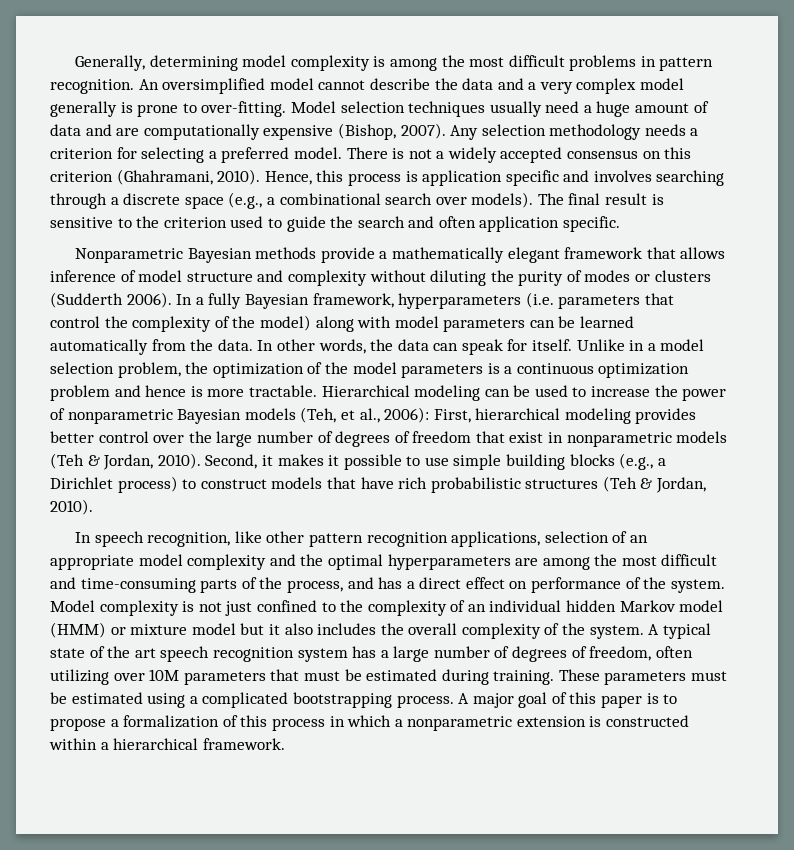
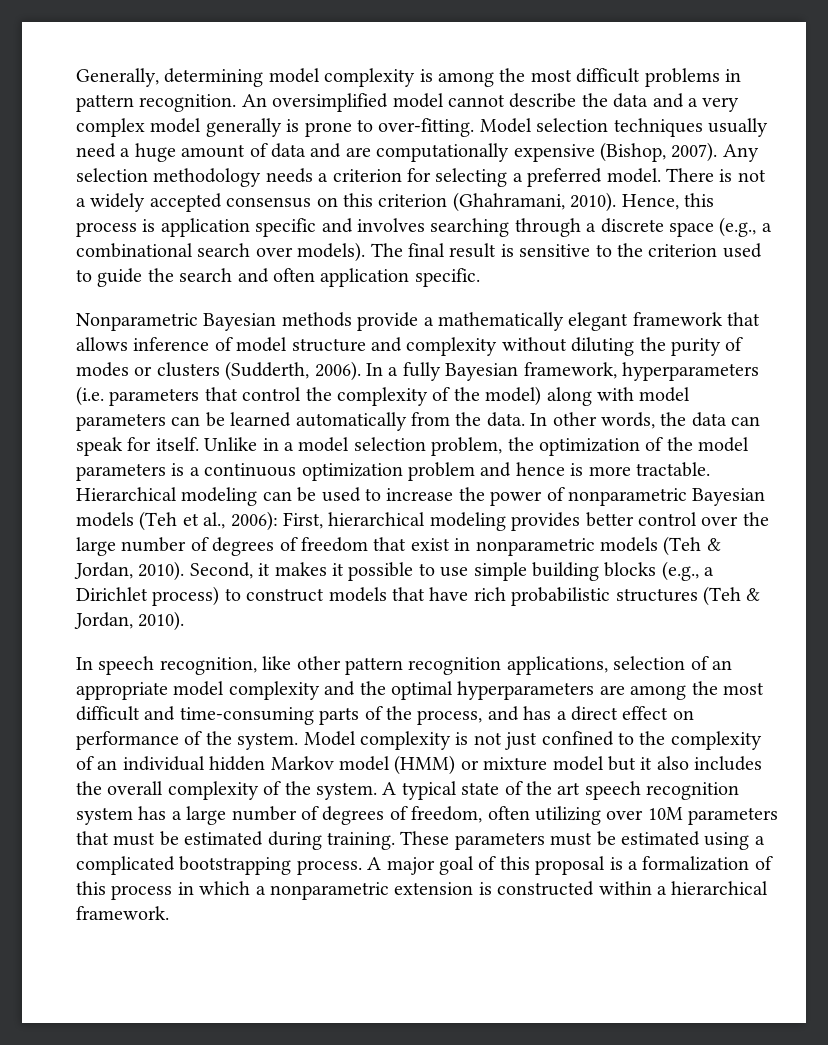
- Nonparametric Bayesian methods provide a mathematically elegant framework that allows inference of model structure and complexity without diluting the purity of modes or clusters (Sudderth 2006).
+ Nonparametric Bayesian methods provide a mathematically elegant framework that allows inference of model structure and complexity without diluting the purity of modes or clusters (Sudderth, 2006).
- Hierarchical modeling can be used to increase the power of nonparametric Bayesian models (Teh, et al., 2006): First, hierarchical modeling provides better control over the large number of degrees of freedom that exist in nonparametric models (Teh & Jordan, 2010).
+ Hierarchical modeling can be used to increase the power of nonparametric Bayesian models (Teh et al., 2006): First, hierarchical modeling provides better control over the large number of degrees of freedom that exist in nonparametric models (Teh & Jordan, 2010).
- A major goal of this paper is to propose a formalization of this process in which a nonparametric extension is constructed within a hierarchical framework.
+ A major goal of this proposal is a formalization of this process in which a nonparametric extension is constructed within a hierarchical framework.

